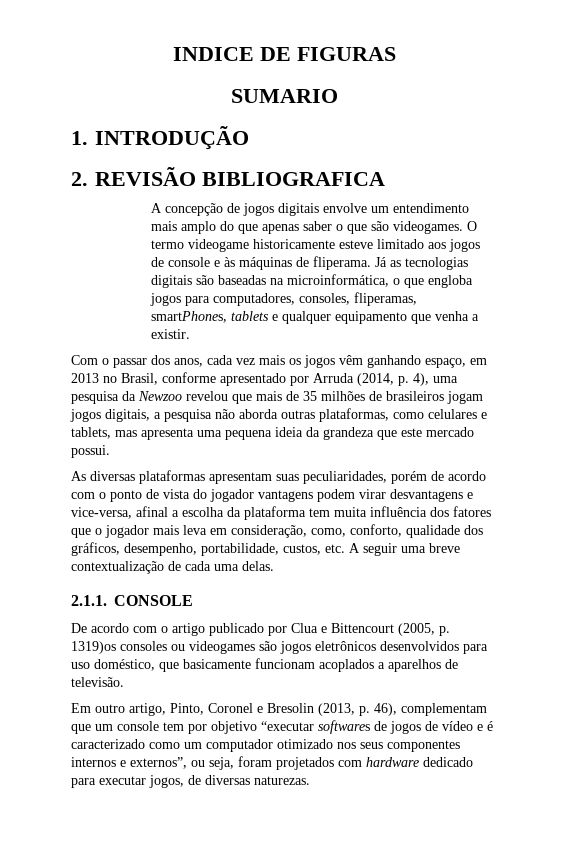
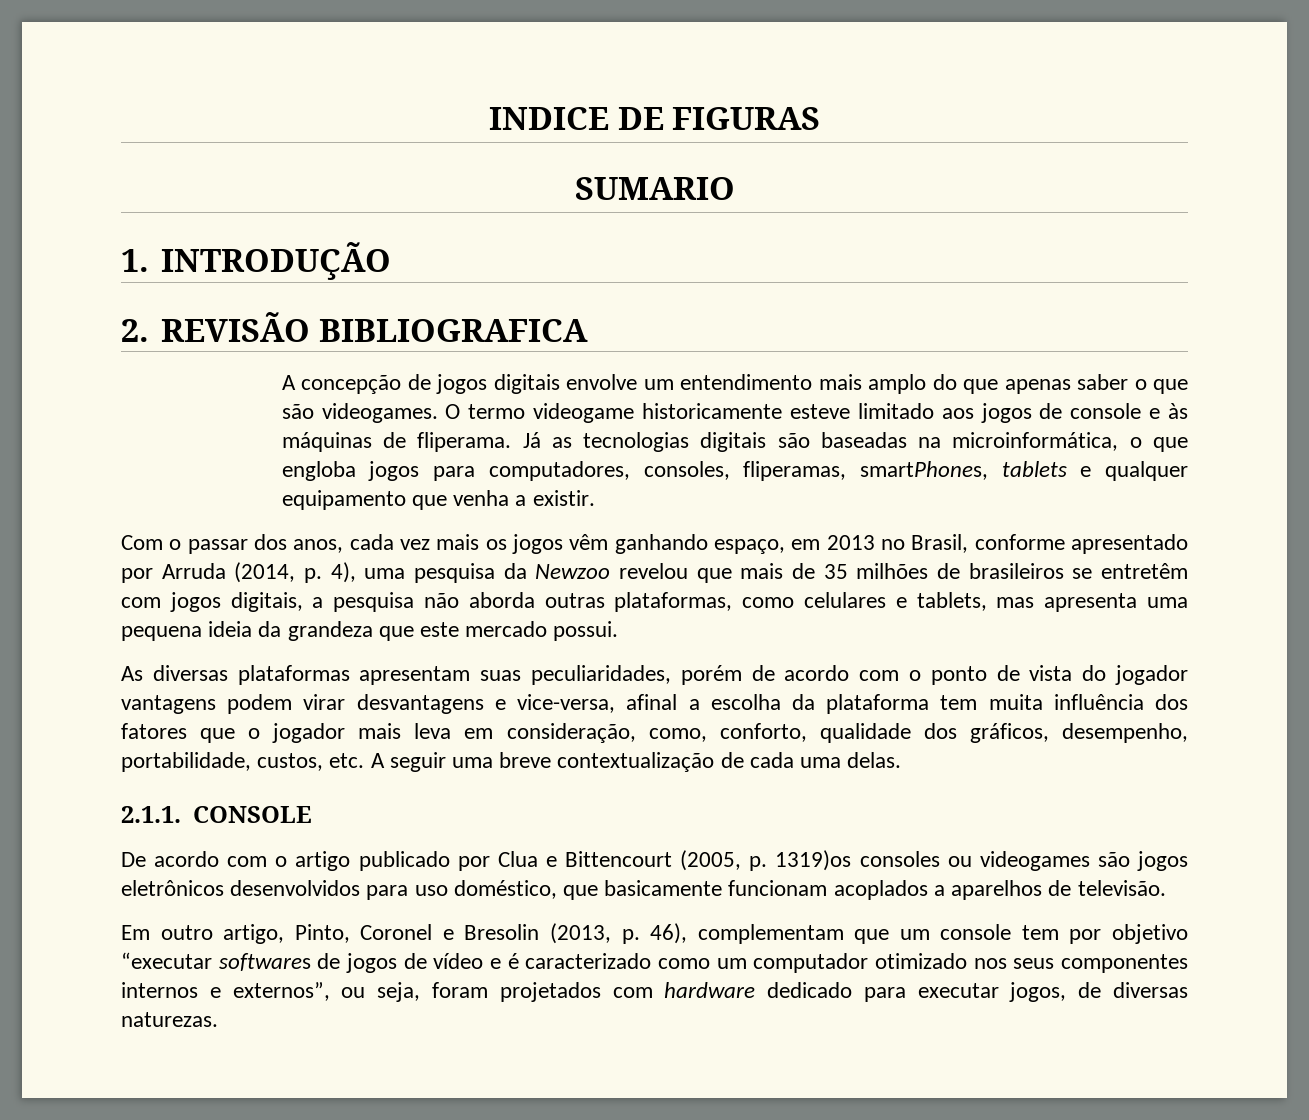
- Com o passar dos anos, cada vez mais os jogos vêm ganhando espaço, em 2013 no Brasil, conforme apresentado por Arruda (2014, p. 4), uma pesquisa da Newzoo revelou que mais de 35 milhões de brasileiros jogam jogos digitais, a pesquisa não aborda outras plataformas, como celulares e tablets, mas apresenta uma pequena ideia da grandeza que este mercado possui.
+ Com o passar dos anos, cada vez mais os jogos vêm ganhando espaço, em 2013 no Brasil, conforme apresentado por Arruda (2014, p. 4), uma pesquisa da Newzoo revelou que mais de 35 milhões de brasileiros se entretêm com jogos digitais, a pesquisa não aborda outras plataformas, como celulares e tablets, mas apresenta uma pequena ideia da grandeza que este mercado possui.

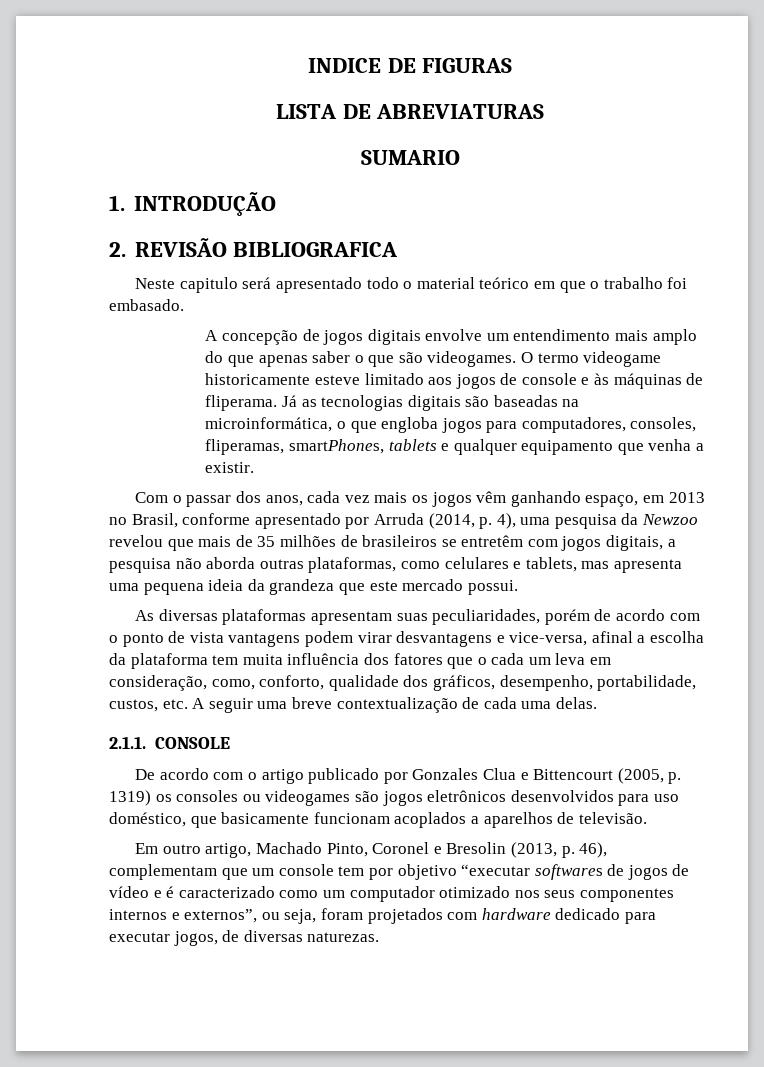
+ LISTA DE ABREVIATURAS
+ Neste capitulo será apresentado todo o material teórico em que o trabalho foi embasado.
- As diversas plataformas apresentam suas peculiaridades, porém de acordo com o ponto de vista do jogador vantagens podem virar desvantagens e vice-versa, afinal a escolha da plataforma tem muita influência dos fatores que o jogador mais leva em consideração, como, conforto, qualidade dos gráficos, desempenho, portabilidade, custos, etc. A seguir uma breve contextualização de cada uma delas.
+ As diversas plataformas apresentam suas peculiaridades, porém de acordo com o ponto de vista vantagens podem virar desvantagens e vice-versa, afinal a escolha da plataforma tem muita influência dos fatores que o cada um leva em consideração, como, conforto, qualidade dos gráficos, desempenho, portabilidade, custos, etc. A seguir uma breve contextualização de cada uma delas.
- De acordo com o artigo publicado por Clua e Bittencourt (2005, p. 1319)os consoles ou videogames são jogos eletrônicos desenvolvidos para uso doméstico, que basicamente funcionam acoplados a aparelhos de televisão.
+ De acordo com o artigo publicado por Gonzales Clua e Bittencourt (2005, p. 1319) os consoles ou videogames são jogos eletrônicos desenvolvidos para uso doméstico, que basicamente funcionam acoplados a aparelhos de televisão.
- Em outro artigo, Pinto, Coronel e Bresolin (2013, p. 46), complementam que um console tem por objetivo “executar softwares de jogos de vídeo e é caracterizado como um computador otimizado nos seus componentes internos e externos”, ou seja, foram projetados com hardware dedicado para executar jogos, de diversas naturezas.
+ Em outro artigo, Machado Pinto, Coronel e Bresolin (2013, p. 46), complementam que um console tem por objetivo “executar softwares de jogos de vídeo e é caracterizado como um computador otimizado nos seus componentes internos e externos”, ou seja, foram projetados com hardware dedicado para executar jogos, de diversas naturezas.

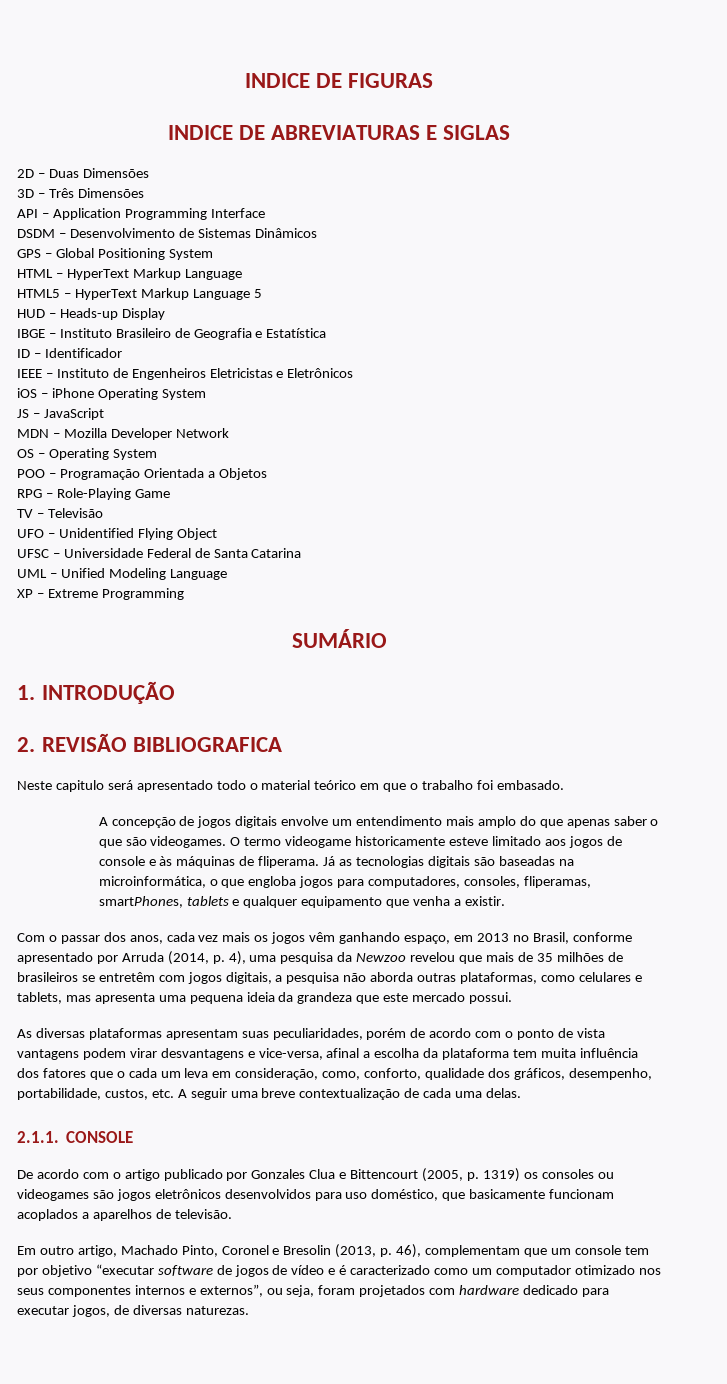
- LISTA DE ABREVIATURAS
- SUMARIO
+ INDICE DE ABREVIATURAS E SIGLAS
+ 2D – Duas Dimensões
+ 3D – Três Dimensões
+ API – Application Programming Interface
+ DSDM – Desenvolvimento de Sistemas Dinâmicos
+ GPS – Global Positioning System
+ HTML – HyperText Markup Language
+ HTML5 – HyperText Markup Language 5
+ HUD – Heads-up Display
+ IBGE – Instituto Brasileiro de Geografia e Estatística
+ ID – Identificador
+ IEEE – Instituto de Engenheiros Eletricistas e Eletrônicos
+ iOS – iPhone Operating System
+ JS – JavaScript
+ MDN – Mozilla Developer Network
+ OS – Operating System
+ POO – Programação Orientada a Objetos
+ RPG – Role-Playing Game
+ TV – Televisão
+ UFO – Unidentified Flying Object
+ UFSC – Universidade Federal de Santa Catarina
+ UML – Unified Modeling Language
+ XP – Extreme Programming
+ SUMÁRIO
- Em outro artigo, Machado Pinto, Coronel e Bresolin (2013, p. 46), complementam que um console tem por objetivo “executar softwares de jogos de vídeo e é caracterizado como um computador otimizado nos seus componentes internos e externos”, ou seja, foram projetados com hardware dedicado para executar jogos, de diversas naturezas.
+ Em outro artigo, Machado Pinto, Coronel e Bresolin (2013, p. 46), complementam que um console tem por objetivo “executar software de jogos de vídeo e é caracterizado como um computador otimizado nos seus componentes internos e externos”, ou seja, foram projetados com hardware dedicado para executar jogos, de diversas naturezas.

